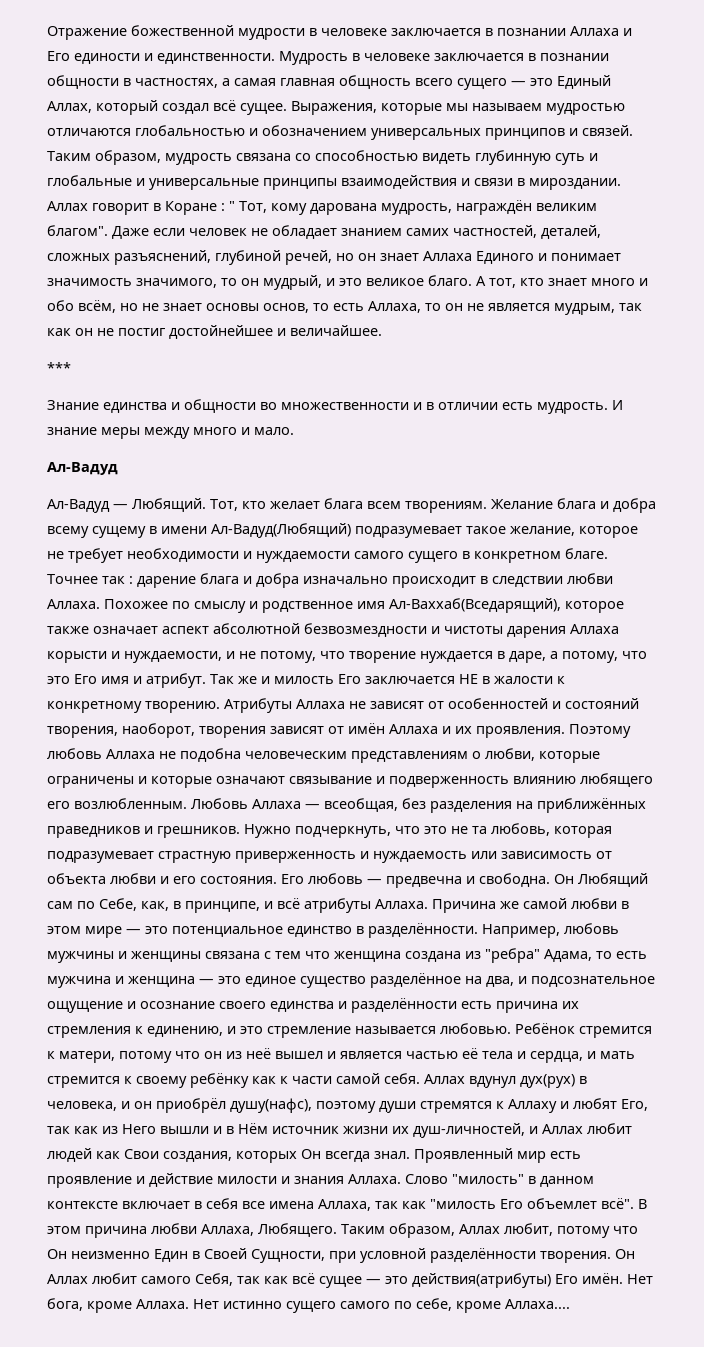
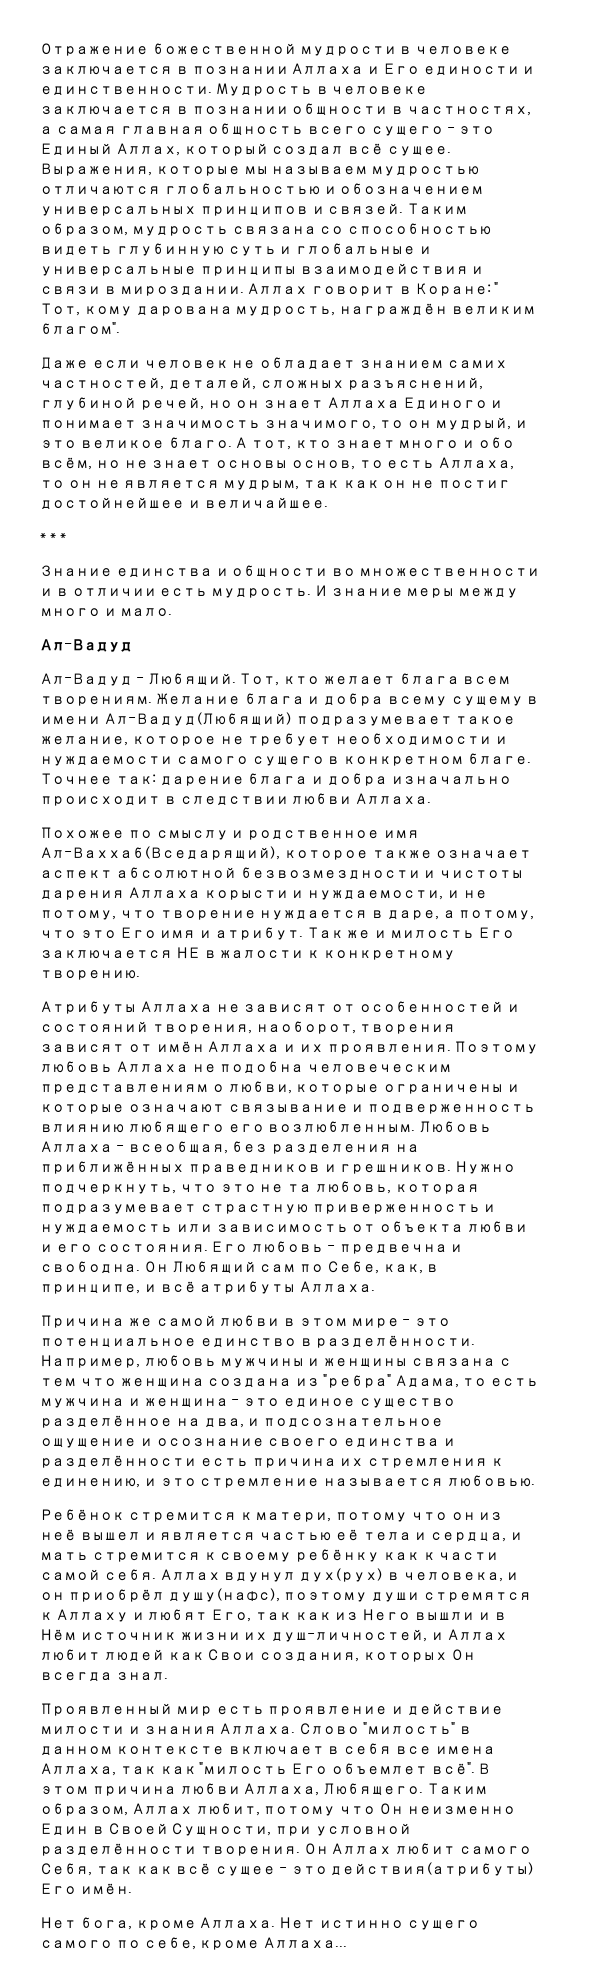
- Мудрость в человеке заключается в познании общности в частностях, а самая главная общность всего сущего — это Единый Аллах, который создал всё сущее.
+ Мудрость в человеке заключается в познании общности в частностях, а самая главная общность всего сущего - это Единый Аллах, который создал всё сущее.
- Аллах говорит в Коране : " Тот, кому дарована мудрость, награждён великим благом". Даже если человек не обладает знанием самих частностей, деталей, сложных разъяснений, глубиной речей, но он знает Аллаха Единого и понимает значимость значимого, то он мудрый, и это великое благо.
+ Аллах говорит в Коране: " Тот, кому дарована мудрость, награждён великим благом".
+ Даже если человек не обладает знанием самих частностей, деталей, сложных разъяснений, глубиной речей, но он знает Аллаха Единого и понимает значимость значимого, то он мудрый, и это великое благо.
- ***
+ * * *
- Ал-Вадуд — Любящий.
+ Ал-Вадуд - Любящий.
- Точнее так : дарение блага и добра изначально происходит в следствии любви Аллаха. Похожее по смыслу и родственное имя Ал-Ваххаб(Вседарящий), которое также означает аспект абсолютной безвозмездности и чистоты дарения Аллаха корысти и нуждаемости, и не потому, что творение нуждается в даре, а потому, что это Его имя и атрибут.
+ Точнее так: дарение блага и добра изначально происходит в следствии любви Аллаха.
+ Похожее по смыслу и родственное имя Ал-Ваххаб(Вседарящий), которое также означает аспект абсолютной безвозмездности и чистоты дарения Аллаха корысти и нуждаемости, и не потому, что творение нуждается в даре, а потому, что это Его имя и атрибут.
- Так же и милость Его заключается НЕ в жалости к конкретному творению. Атрибуты Аллаха не зависят от особенностей и состояний творения, наоборот, творения зависят от имён Аллаха и их проявления.
+ Так же и милость Его заключается НЕ в жалости к конкретному творению.
+ Атрибуты Аллаха не зависят от особенностей и состояний творения, наоборот, творения зависят от имён Аллаха и их проявления.
- Любовь Аллаха — всеобщая, без разделения на приближённых праведников и грешников.
+ Любовь Аллаха - всеобщая, без разделения на приближённых праведников и грешников.
- Его любовь — предвечна и свободна.
+ Его любовь - предвечна и свободна.
- Он Любящий сам по Себе, как, в принципе, и всё атрибуты Аллаха. Причина же самой любви в этом мире — это потенциальное единство в разделённости.
+ Он Любящий сам по Себе, как, в принципе, и всё атрибуты Аллаха.
+ Причина же самой любви в этом мире - это потенциальное единство в разделённости.
- Например, любовь мужчины и женщины связана с тем что женщина создана из "ребра" Адама, то есть мужчина и женщина — это единое существо разделённое на два, и подсознательное ощущение и осознание своего единства и разделённости есть причина их стремления к единению, и это стремление называется любовью. Ребёнок стремится к матери, потому что он из неё вышел и является частью её тела и сердца, и мать стремится к своему ребёнку как к части самой себя.
+ Например, любовь мужчины и женщины связана с тем что женщина создана из "ребра" Адама, то есть мужчина и женщина - это единое существо разделённое на два, и подсознательное ощущение и осознание своего единства и разделённости есть причина их стремления к единению, и это стремление называется любовью.
+ Ребёнок стремится к матери, потому что он из неё вышел и является частью её тела и сердца, и мать стремится к своему ребёнку как к части самой себя.
- Аллах вдунул дух(рух) в человека, и он приобрёл душу(нафс), поэтому души стремятся к Аллаху и любят Его, так как из Него вышли и в Нём источник жизни их душ-личностей, и Аллах любит людей как Свои создания, которых Он всегда знал. Проявленный мир есть проявление и действие милости и знания Аллаха.
+ Аллах вдунул дух(рух) в человека, и он приобрёл душу(нафс), поэтому души стремятся к Аллаху и любят Его, так как из Него вышли и в Нём источник жизни их душ-личностей, и Аллах любит людей как Свои создания, которых Он всегда знал.
+ Проявленный мир есть проявление и действие милости и знания Аллаха.
- Он Аллах любит самого Себя, так как всё сущее — это действия(атрибуты) Его имён. Нет бога, кроме Аллаха.
+ Он Аллах любит самого Себя, так как всё сущее - это действия(атрибуты) Его имён.
+ Нет бога, кроме Аллаха.
- Нет истинно сущего самого по себе, кроме Аллаха....
+ Нет истинно сущего самого по себе, кроме Аллаха...

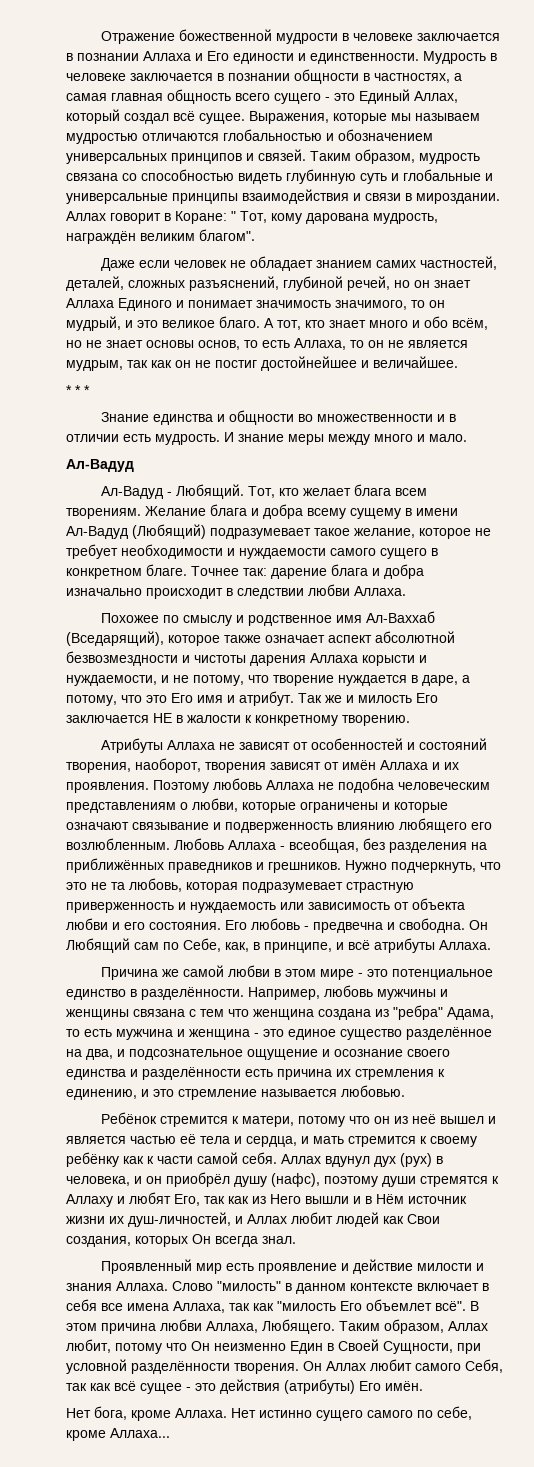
- Желание блага и добра всему сущему в имени Ал-Вадуд(Любящий) подразумевает такое желание, которое не требует необходимости и нуждаемости самого сущего в конкретном благе.
+ Желание блага и добра всему сущему в имени Ал-Вадуд (Любящий) подразумевает такое желание, которое не требует необходимости и нуждаемости самого сущего в конкретном благе.
- Похожее по смыслу и родственное имя Ал-Ваххаб(Вседарящий), которое также означает аспект абсолютной безвозмездности и чистоты дарения Аллаха корысти и нуждаемости, и не потому, что творение нуждается в даре, а потому, что это Его имя и атрибут.
+ Похожее по смыслу и родственное имя Ал-Ваххаб (Вседарящий), которое также означает аспект абсолютной безвозмездности и чистоты дарения Аллаха корысти и нуждаемости, и не потому, что творение нуждается в даре, а потому, что это Его имя и атрибут.
- Аллах вдунул дух(рух) в человека, и он приобрёл душу(нафс), поэтому души стремятся к Аллаху и любят Его, так как из Него вышли и в Нём источник жизни их душ-личностей, и Аллах любит людей как Свои создания, которых Он всегда знал.
+ Аллах вдунул дух (рух) в человека, и он приобрёл душу (нафс), поэтому души стремятся к Аллаху и любят Его, так как из Него вышли и в Нём источник жизни их душ-личностей, и Аллах любит людей как Свои создания, которых Он всегда знал.
- Он Аллах любит самого Себя, так как всё сущее - это действия(атрибуты) Его имён.
+ Он Аллах любит самого Себя, так как всё сущее - это действия (атрибуты) Его имён.

